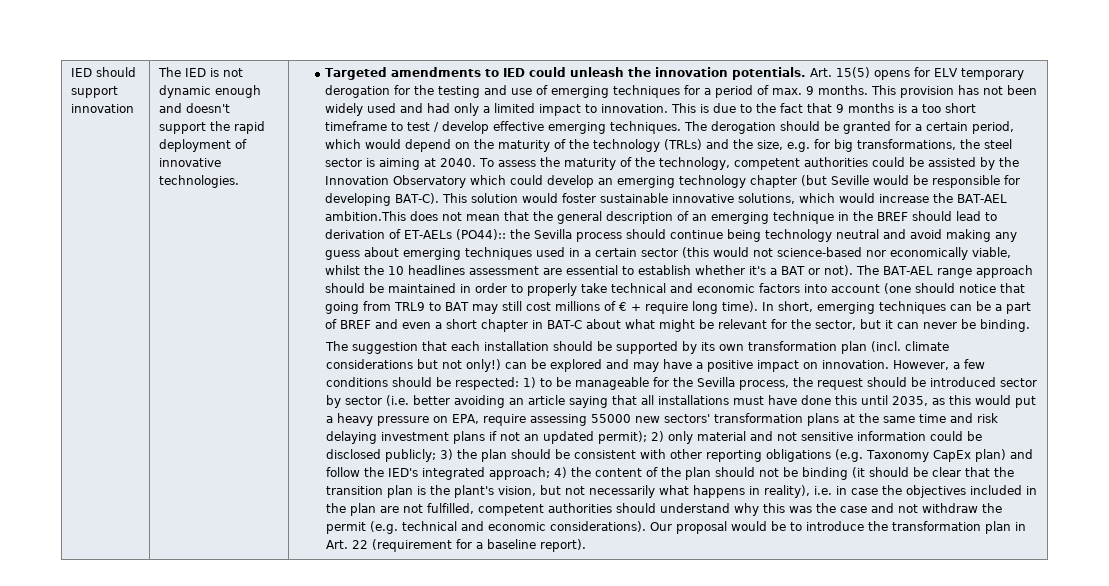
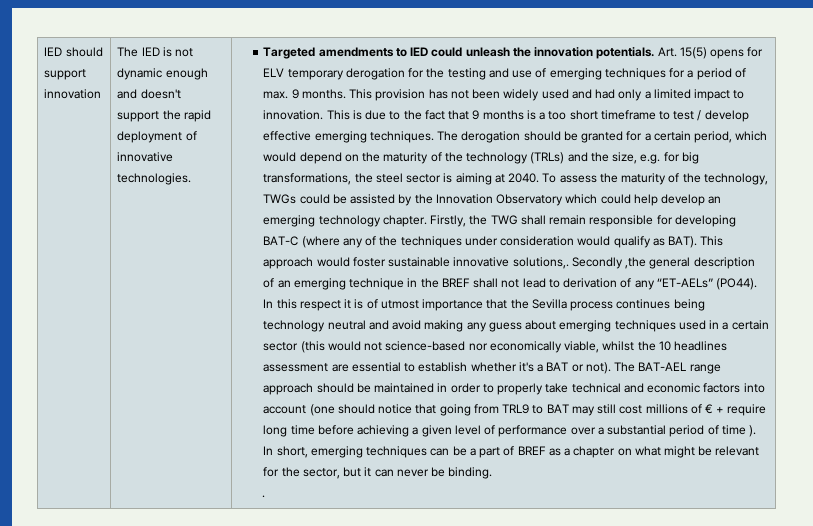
- To assess the maturity of the technology, competent authorities could be assisted by the Innovation Observatory which could develop an emerging technology chapter (but Seville would be responsible for developing BAT-C). This solution would foster sustainable innovative solutions, which would increase the BAT-AEL ambition.This does not mean that the general description of an emerging technique in the BREF should lead to derivation of ET-AELs (PO44):: the Sevilla process should continue being technology neutral and avoid making any guess about emerging techniques used in a certain sector (this would not science-based nor economically viable, whilst the 10 headlines assessment are essential to establish whether it's a BAT or not).
+ To assess the maturity of the technology, TWGs could be assisted by the Innovation Observatory which could help develop an emerging technology chapter. Firstly, the TWG shall remain responsible for developing BAT-C (where any of the techniques under consideration would qualify as BAT). This approach would foster sustainable innovative solutions,. Secondly ,the general description of an emerging technique in the BREF shall not lead to derivation of any “ET-AELs” (PO44). In this respect it is of utmost importance that the Sevilla process continues being technology neutral and avoid making any guess about emerging techniques used in a certain sector (this would not science-based nor economically viable, whilst the 10 headlines assessment are essential to establish whether it's a BAT or not).
- The BAT-AEL range approach should be maintained in order to properly take technical and economic factors into account (one should notice that going from TRL9 to BAT may still cost millions of € + require long time).
+ The BAT-AEL range approach should be maintained in order to properly take technical and economic factors into account (one should notice that going from TRL9 to BAT may still cost millions of € + require long time before achieving a given level of performance over a substantial period of time ).
- In short, emerging techniques can be a part of BREF and even a short chapter in BAT-C about what might be relevant for the sector, but it can never be binding.
+ In short, emerging techniques can be a part of BREF as a chapter on what might be relevant for the sector, but it can never be binding.
- The suggestion that each installation should be supported by its own transformation plan (incl. climate considerations but not only!) can be explored and may have a positive impact on innovation. However, a few conditions should be respected: 1) to be manageable for the Sevilla process, the request should be introduced sector by sector (i.e. better avoiding an article saying that all installations must have done this until 2035, as this would put a heavy pressure on EPA, require assessing 55000 new sectors' transformation plans at the same time and risk delaying investment plans if not an updated permit); 2) only material and not sensitive information could be disclosed publicly; 3) the plan should be consistent with other reporting obligations (e.g. Taxonomy CapEx plan) and follow the IED's integrated approach; 4) the content of the plan should not be binding (it should be clear that the transition plan is the plant's vision, but not necessarily what happens in reality), i.e. in case the objectives included in the plan are not fulfilled, competent authorities should understand why this was the case and not withdraw the permit (e.g. technical and economic considerations). Our proposal would be to introduce the transformation plan in Art. 22 (requirement for a baseline report).
+ .

